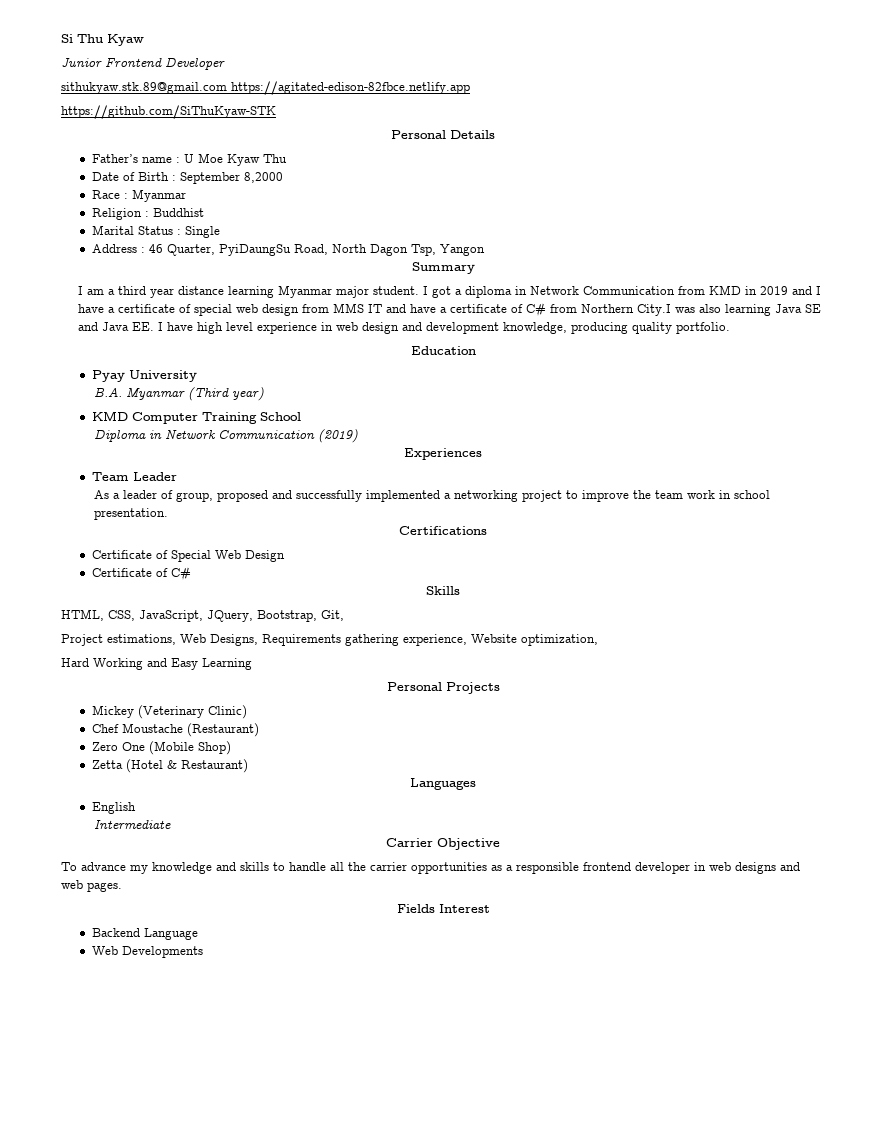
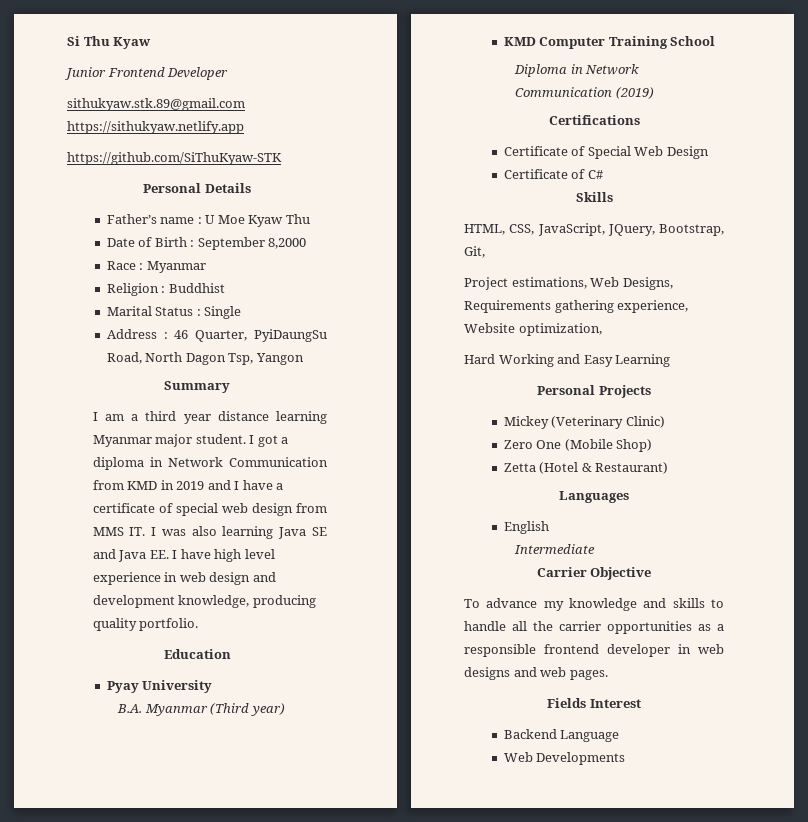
- sithukyaw.stk.89@gmail.com https://agitated-edison-82fbce.netlify.app
+ sithukyaw.stk.89@gmail.com https://sithukyaw.netlify.app
- I got a diploma in Network Communication from KMD in 2019 and I have a certificate of special web design from MMS IT and have a certificate of C# from Northern City.I was also learning Java SE and Java EE. I have high level experience in web design and development knowledge, producing quality portfolio.
+ I got a diploma in Network Communication from KMD in 2019 and I have a certificate of special web design from MMS IT. I was also learning Java SE and Java EE. I have high level experience in web design and development knowledge, producing quality portfolio.
- Experiences
- Team Leader
- As a leader of group, proposed and successfully implemented a networking project to improve the team work in school presentation.
- Chef Moustache (Restaurant)

